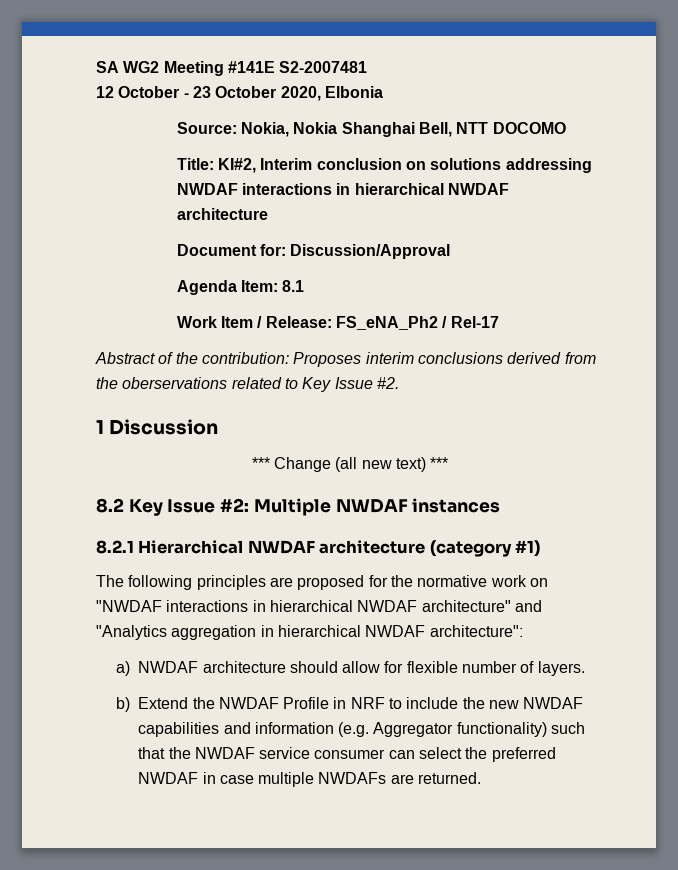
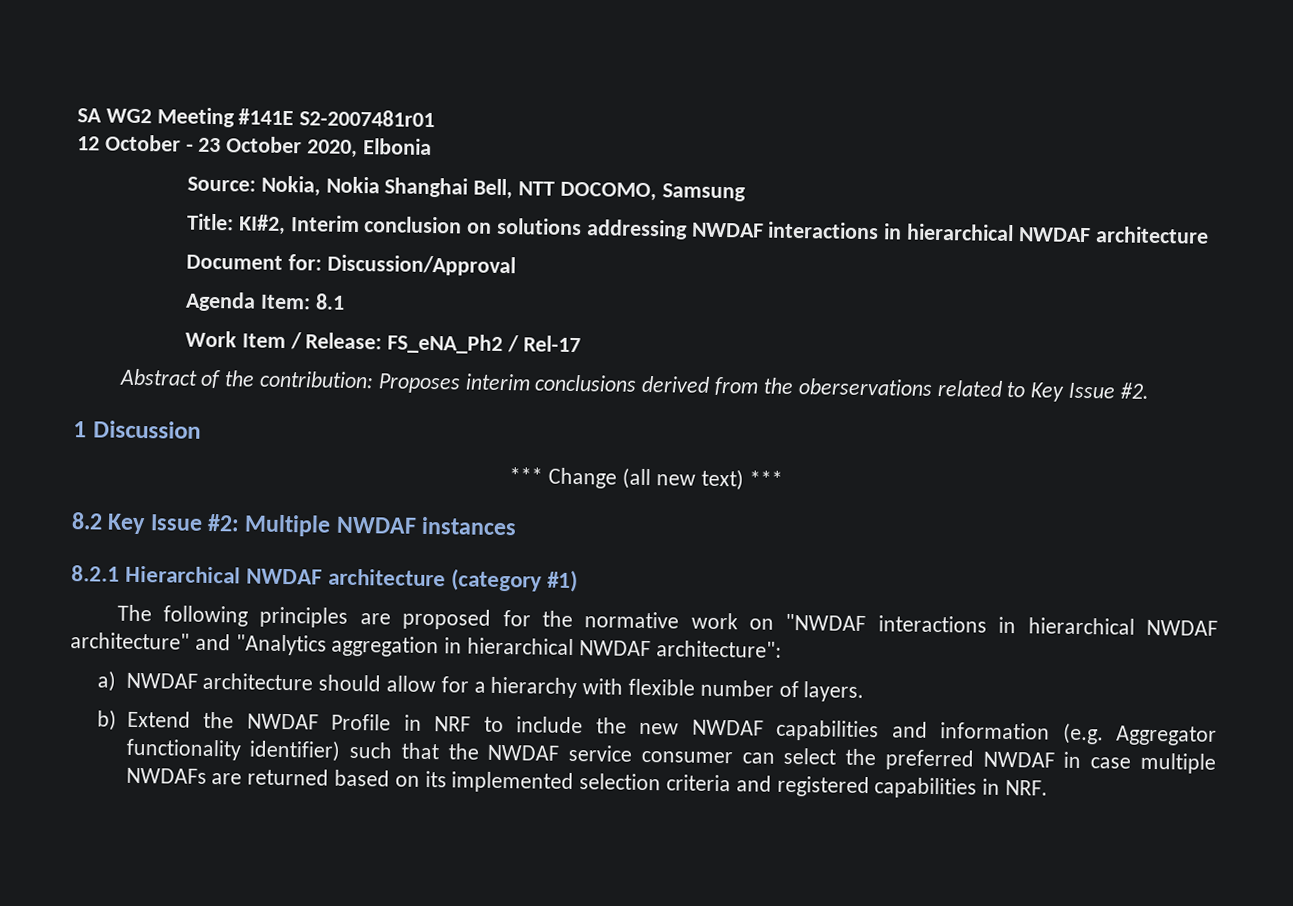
- SA WG2 Meeting #141E S2-2007481
+ SA WG2 Meeting #141E S2-2007481r01
- Source: Nokia, Nokia Shanghai Bell, NTT DOCOMO
+ Source: Nokia, Nokia Shanghai Bell, NTT DOCOMO, Samsung
- a) NWDAF architecture should allow for flexible number of layers.
+ a) NWDAF architecture should allow for a hierarchy with flexible number of layers.
- b) Extend the NWDAF Profile in NRF to include the new NWDAF capabilities and information (e.g. Aggregator functionality) such that the NWDAF service consumer can select the preferred NWDAF in case multiple NWDAFs are returned.
+ b) Extend the NWDAF Profile in NRF to include the new NWDAF capabilities and information (e.g. Aggregator functionality identifier) such that the NWDAF service consumer can select the preferred NWDAF in case multiple NWDAFs are returned based on its implemented selection criteria and registered capabilities in NRF.

